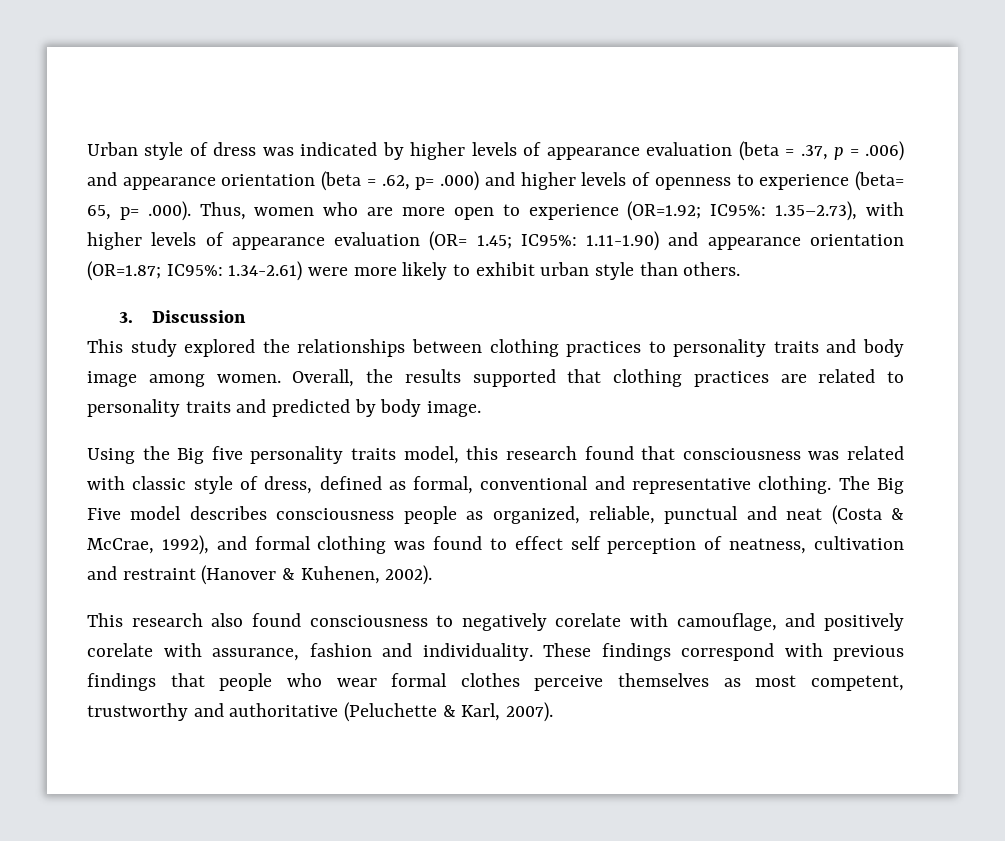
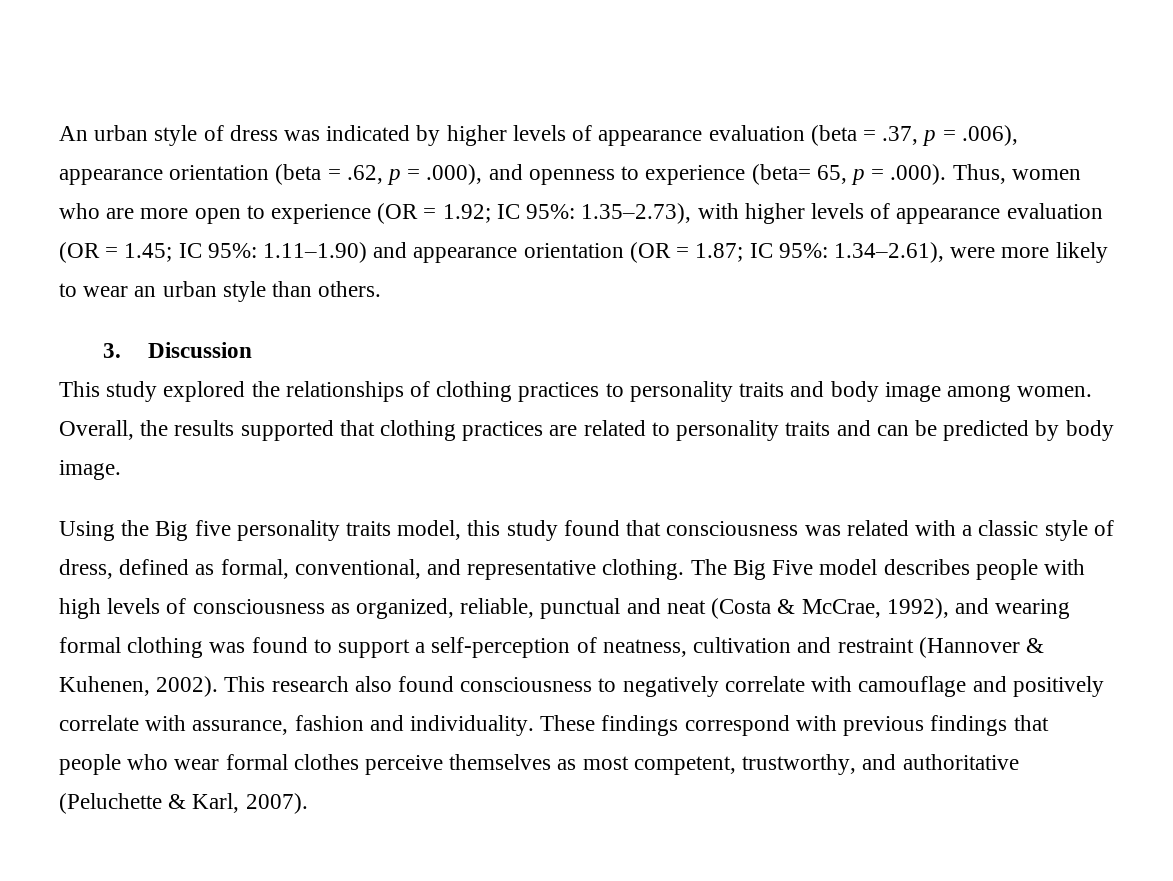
- Urban style of dress was indicated by higher levels of appearance evaluation (beta = .37, p = .006) and appearance orientation (beta = .62, p= .000) and higher levels of openness to experience (beta= 65, p= .000). Thus, women who are more open to experience (OR=1.92; IC95%: 1.35–2.73), with higher levels of appearance evaluation (OR= 1.45; IC95%: 1.11-1.90) and appearance orientation (OR=1.87; IC95%: 1.34-2.61) were more likely to exhibit urban style than others.
+ An urban style of dress was indicated by higher levels of appearance evaluation (beta = .37, p = .006), appearance orientation (beta = .62, p = .000), and openness to experience (beta= 65, p = .000). Thus, women who are more open to experience (OR = 1.92; IC 95%: 1.35–2.73), with higher levels of appearance evaluation (OR = 1.45; IC 95%: 1.11–1.90) and appearance orientation (OR = 1.87; IC 95%: 1.34–2.61), were more likely to wear an urban style than others.
- This study explored the relationships between clothing practices to personality traits and body image among women.
+ This study explored the relationships of clothing practices to personality traits and body image among women.
- Overall, the results supported that clothing practices are related to personality traits and predicted by body image.
+ Overall, the results supported that clothing practices are related to personality traits and can be predicted by body image.
- Using the Big five personality traits model, this research found that consciousness was related with classic style of dress, defined as formal, conventional and representative clothing.
+ Using the Big five personality traits model, this study found that consciousness was related with a classic style of dress, defined as formal, conventional, and representative clothing.
- The Big Five model describes consciousness people as organized, reliable, punctual and neat (Costa & McCrae, 1992), and formal clothing was found to effect self perception of neatness, cultivation and restraint (Hanover & Kuhenen, 2002).
- This research also found consciousness to negatively corelate with camouflage, and positively corelate with assurance, fashion and individuality.
+ The Big Five model describes people with high levels of consciousness as organized, reliable, punctual and neat (Costa & McCrae, 1992), and wearing formal clothing was found to support a self-perception of neatness, cultivation and restraint (Hannover & Kuhenen, 2002). This research also found consciousness to negatively correlate with camouflage and positively correlate with assurance, fashion and individuality.
- These findings correspond with previous findings that people who wear formal clothes perceive themselves as most competent, trustworthy and authoritative (Peluchette & Karl, 2007).
+ These findings correspond with previous findings that people who wear formal clothes perceive themselves as most competent, trustworthy, and authoritative (Peluchette & Karl, 2007).

